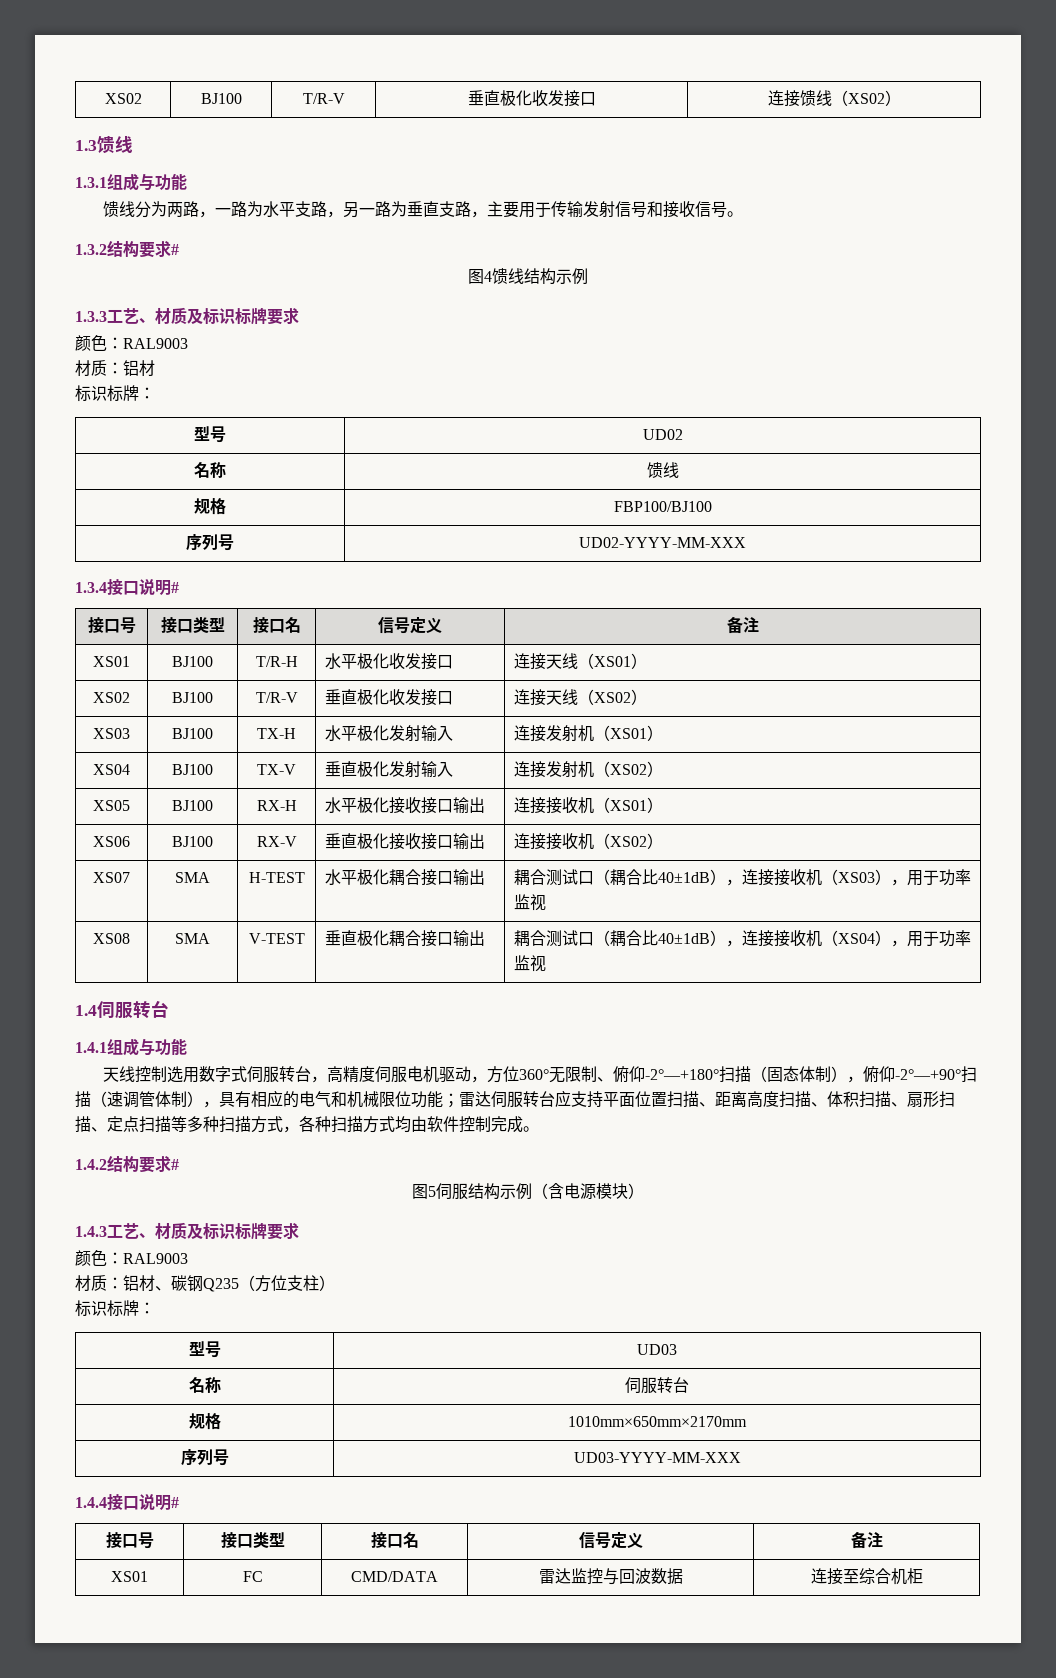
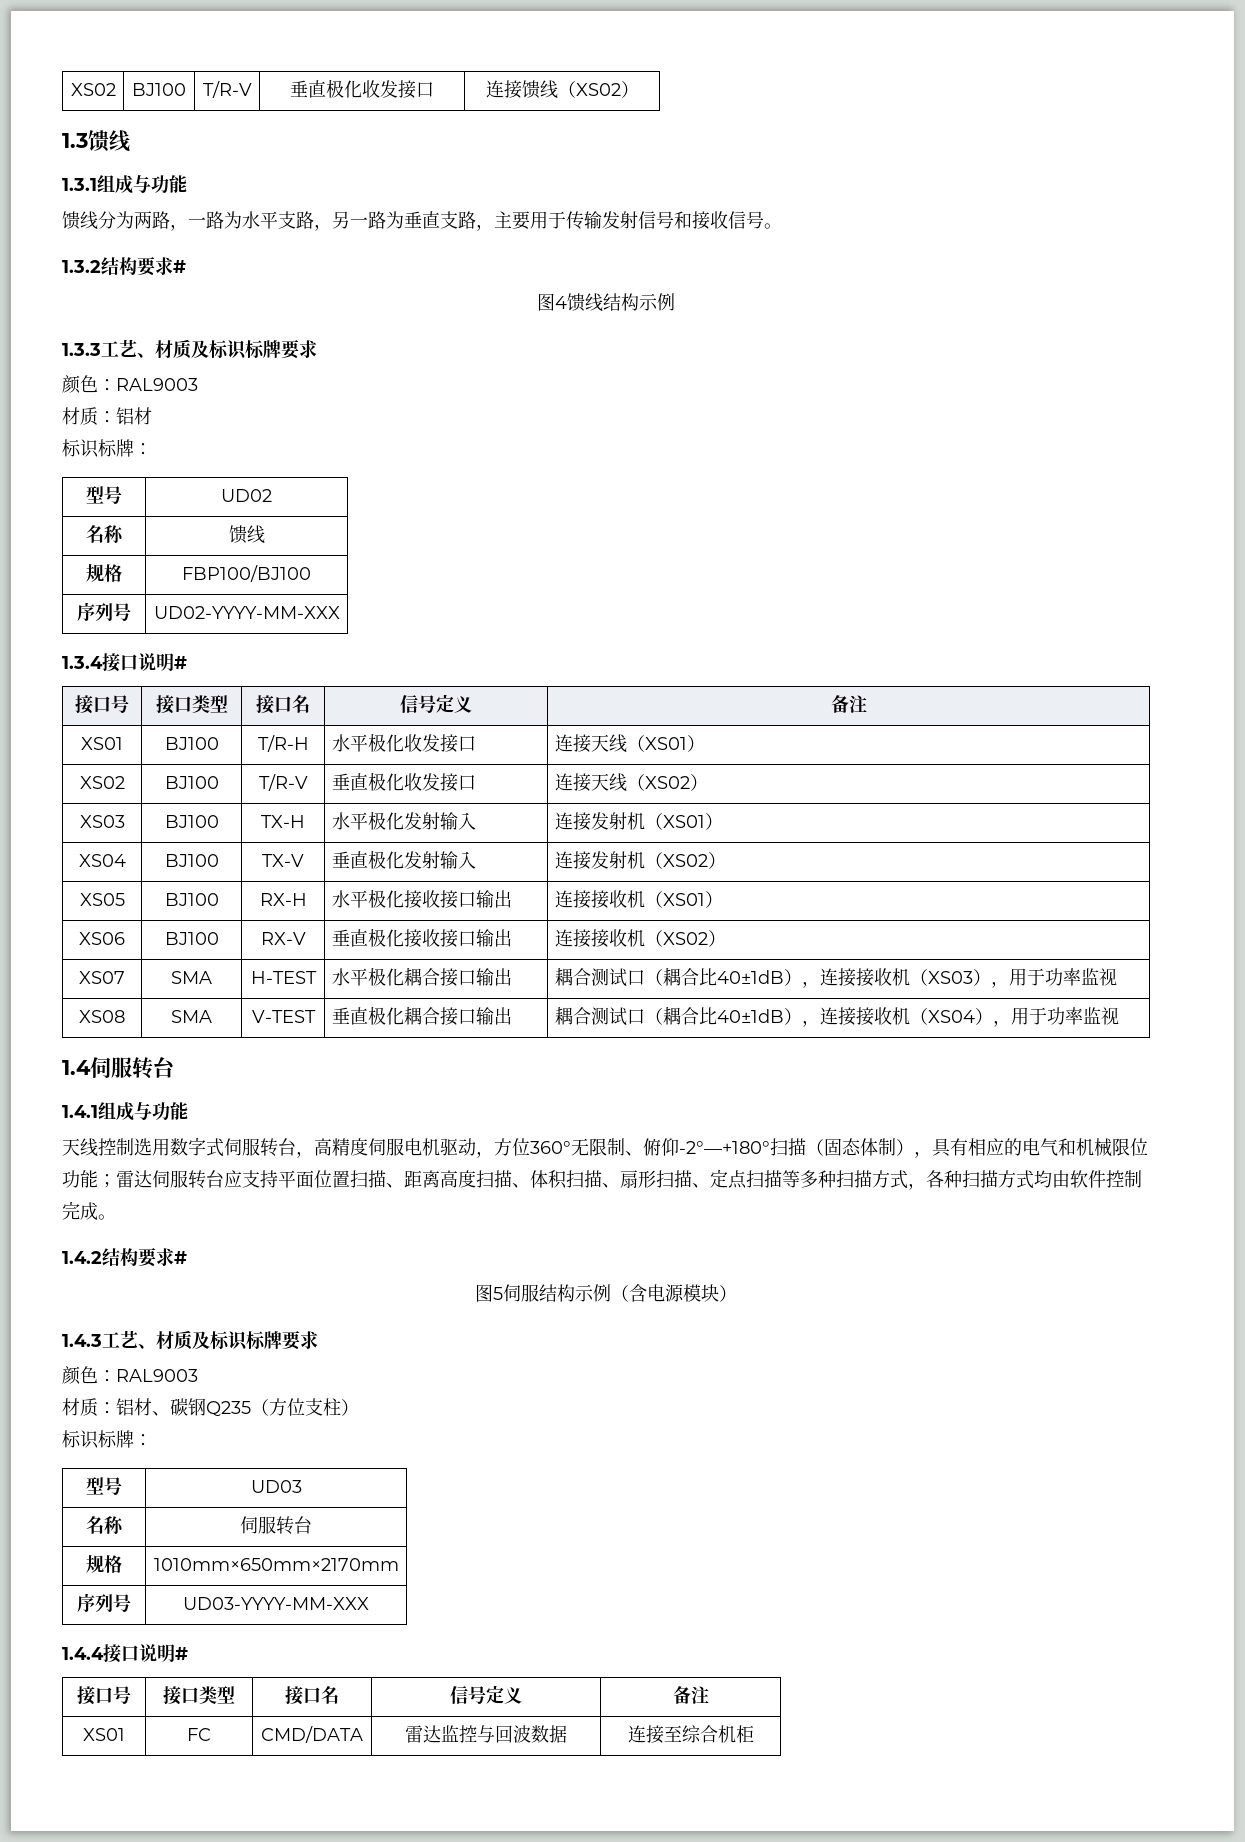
- 天线控制选用数字式伺服转台，高精度伺服电机驱动，方位360°无限制、俯仰-2°—+180°扫描（固态体制），俯仰-2°—+90°扫描（速调管体制），具有相应的电气和机械限位功能；雷达伺服转台应支持平面位置扫描、距离高度扫描、体积扫描、扇形扫描、定点扫描等多种扫描方式，各种扫描方式均由软件控制完成。
+ 天线控制选用数字式伺服转台，高精度伺服电机驱动，方位360°无限制、俯仰-2°—+180°扫描（固态体制），具有相应的电气和机械限位功能；雷达伺服转台应支持平面位置扫描、距离高度扫描、体积扫描、扇形扫描、定点扫描等多种扫描方式，各种扫描方式均由软件控制完成。

